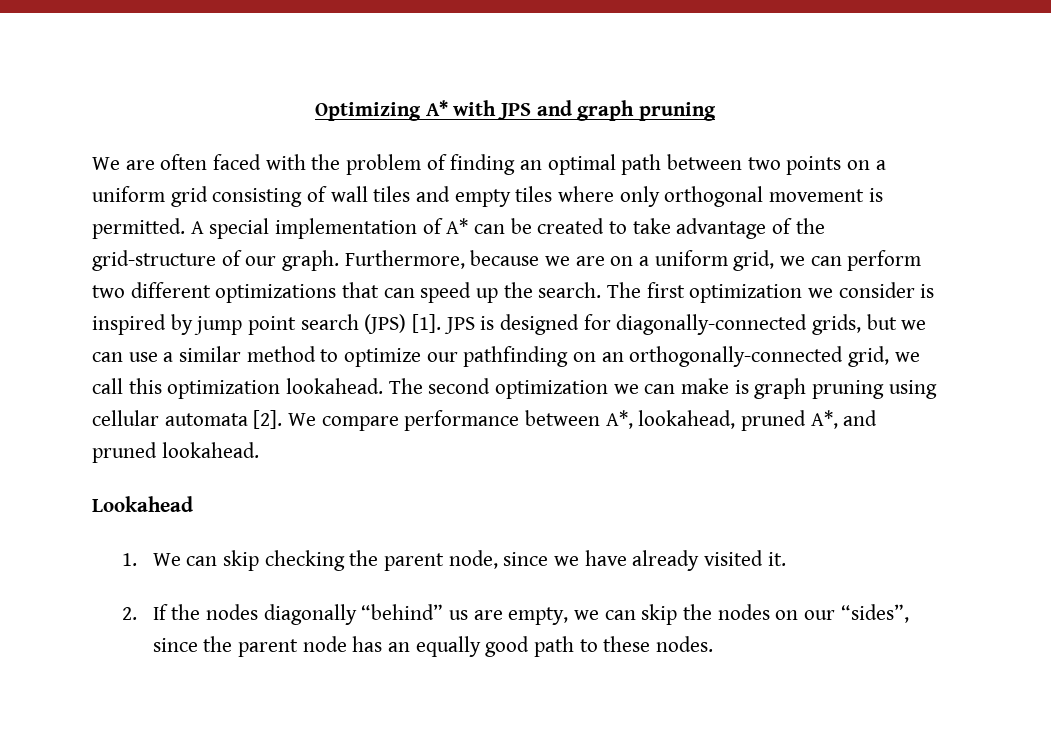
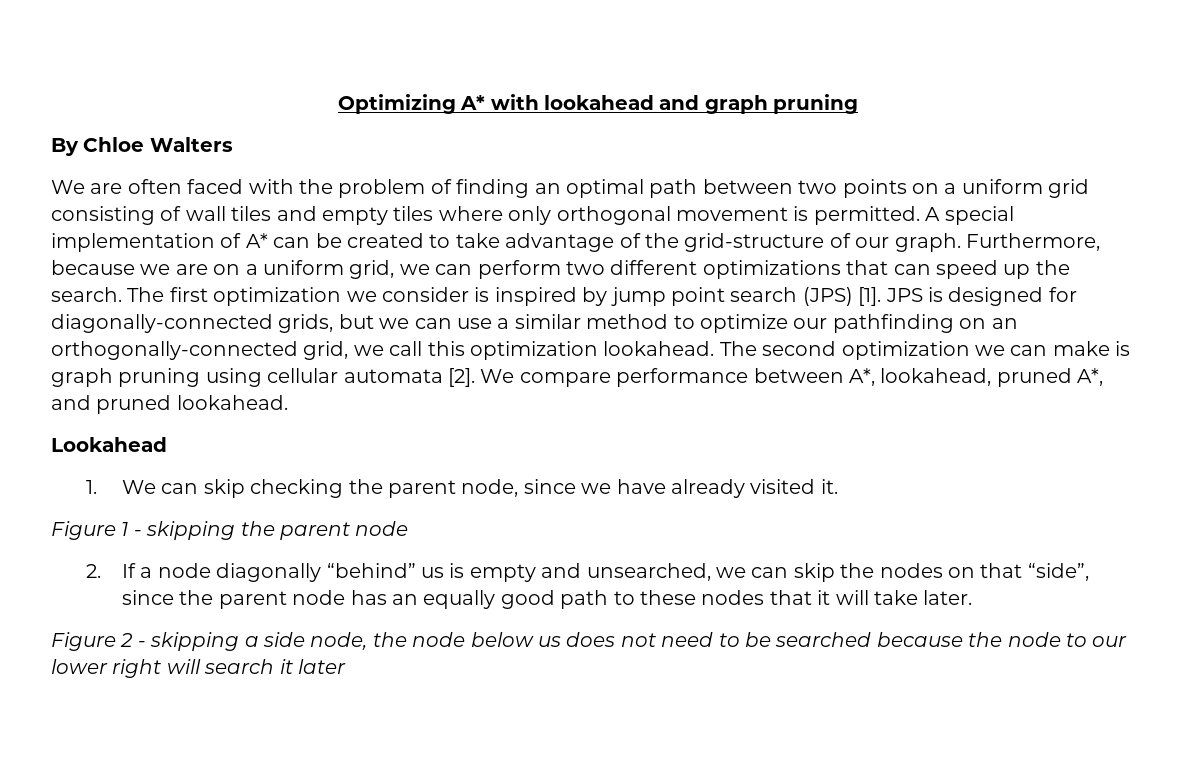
- Optimizing A* with JPS and graph pruning
+ Optimizing A* with lookahead and graph pruning
+ By Chloe Walters
+ Figure 1 - skipping the parent node
- 2. If the nodes diagonally “behind” us are empty, we can skip the nodes on our “sides”, since the parent node has an equally good path to these nodes.
+ 2. If a node diagonally “behind” us is empty and unsearched, we can skip the nodes on that “side”, since the parent node has an equally good path to these nodes that it will take later.
+ Figure 2 - skipping a side node, the node below us does not need to be searched because the node to our lower right will search it later

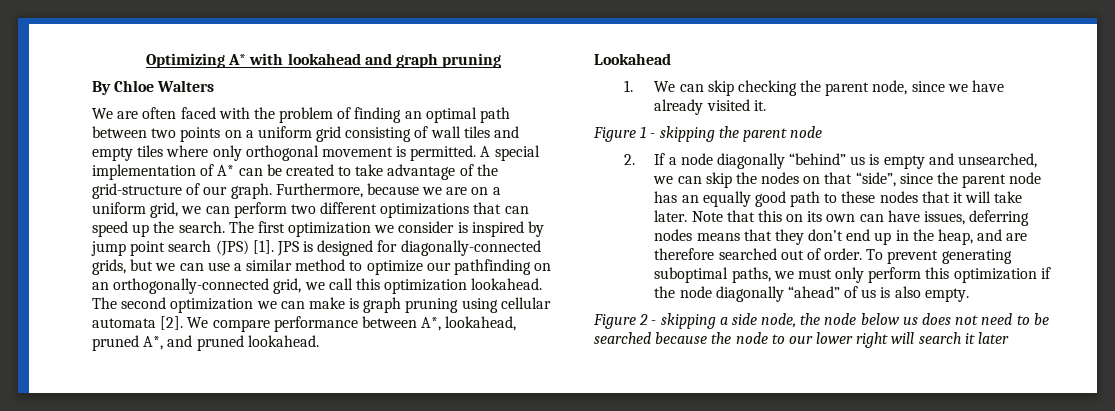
+ Note that this on its own can have issues, deferring nodes means that they don’t end up in the heap, and are therefore searched out of order. To prevent generating suboptimal paths, we must only perform this optimization if the node diagonally “ahead” of us is also empty.

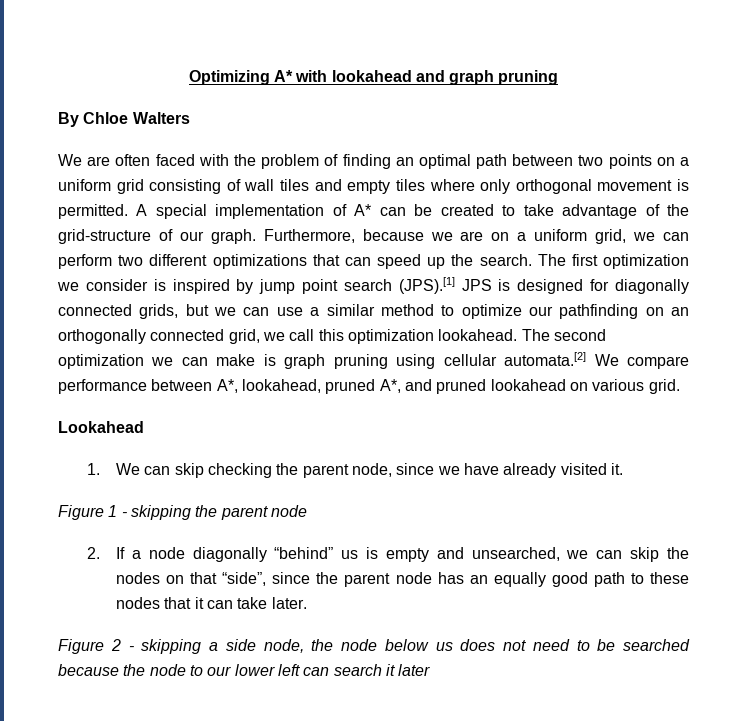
- The first optimization we consider is inspired by jump point search (JPS) [1]. JPS is designed for diagonally-connected grids, but we can use a similar method to optimize our pathfinding on an orthogonally-connected grid, we call this optimization lookahead.
+ The first optimization we consider is inspired by jump point search (JPS).[1] JPS is designed for diagonally connected grids, but we can use a similar method to optimize our pathfinding on an orthogonally connected grid, we call this optimization lookahead.
- The second optimization we can make is graph pruning using cellular automata [2]. We compare performance between A*, lookahead, pruned A*, and pruned lookahead.
+ The second optimization we can make is graph pruning using cellular automata.[2] We compare performance between A*, lookahead, pruned A*, and pruned lookahead on various grid.
- 2. If a node diagonally “behind” us is empty and unsearched, we can skip the nodes on that “side”, since the parent node has an equally good path to these nodes that it will take later. Note that this on its own can have issues, deferring nodes means that they don’t end up in the heap, and are therefore searched out of order. To prevent generating suboptimal paths, we must only perform this optimization if the node diagonally “ahead” of us is also empty.
+ 2. If a node diagonally “behind” us is empty and unsearched, we can skip the nodes on that “side”, since the parent node has an equally good path to these nodes that it can take later.
- Figure 2 - skipping a side node, the node below us does not need to be searched because the node to our lower right will search it later
+ Figure 2 - skipping a side node, the node below us does not need to be searched because the node to our lower left can search it later

